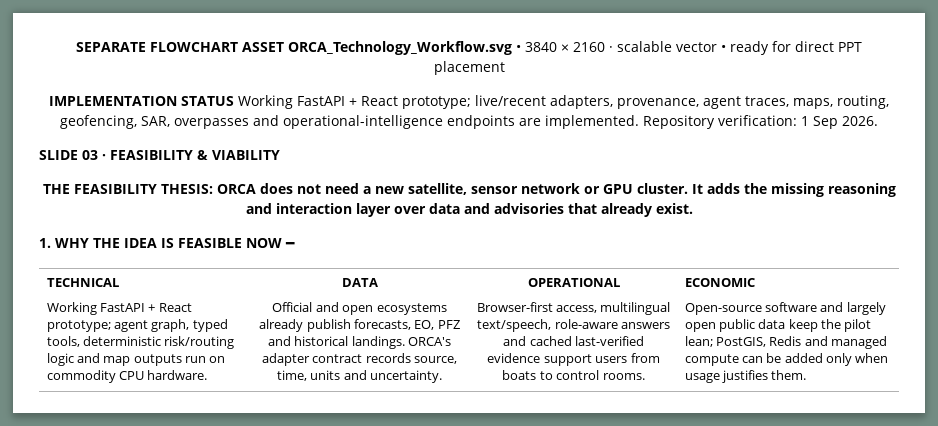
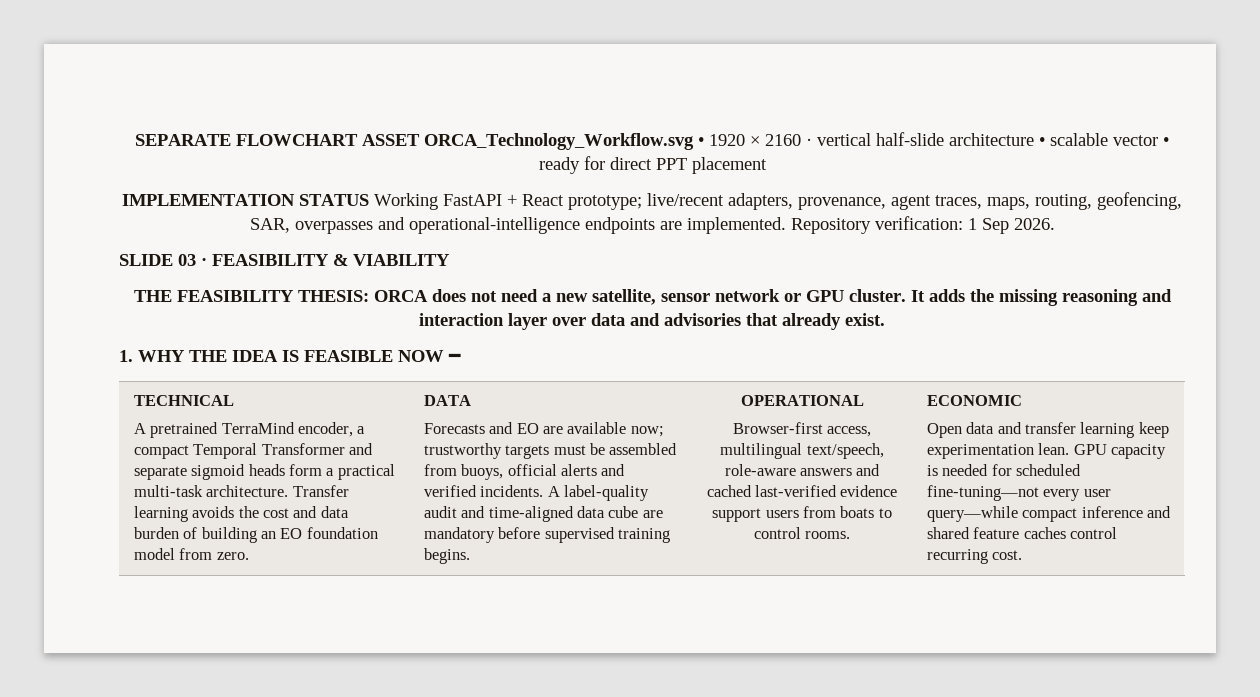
- SEPARATE FLOWCHART ASSET ORCA_Technology_Workflow.svg • 3840 × 2160 · scalable vector • ready for direct PPT placement
+ SEPARATE FLOWCHART ASSET ORCA_Technology_Workflow.svg • 1920 × 2160 · vertical half-slide architecture • scalable vector • ready for direct PPT placement
- Working FastAPI + React prototype; agent graph, typed tools, deterministic risk/routing logic and map outputs run on commodity CPU hardware. | DATA
- Official and open ecosystems already publish forecasts, EO, PFZ and historical landings. ORCA's adapter contract records source, time, units and uncertainty.
+ A pretrained TerraMind encoder, a compact Temporal Transformer and separate sigmoid heads form a practical multi-task architecture. Transfer learning avoids the cost and data burden of building an EO foundation model from zero. | DATA
+ Forecasts and EO are available now; trustworthy targets must be assembled from buoys, official alerts and verified incidents. A label-quality audit and time-aligned data cube are mandatory before supervised training begins.
- Open-source software and largely open public data keep the pilot lean; PostGIS, Redis and managed compute can be added only when usage justifies them.
+ Open data and transfer learning keep experimentation lean. GPU capacity is needed for scheduled fine-tuning—not every user query—while compact inference and shared feature caches control recurring cost.

